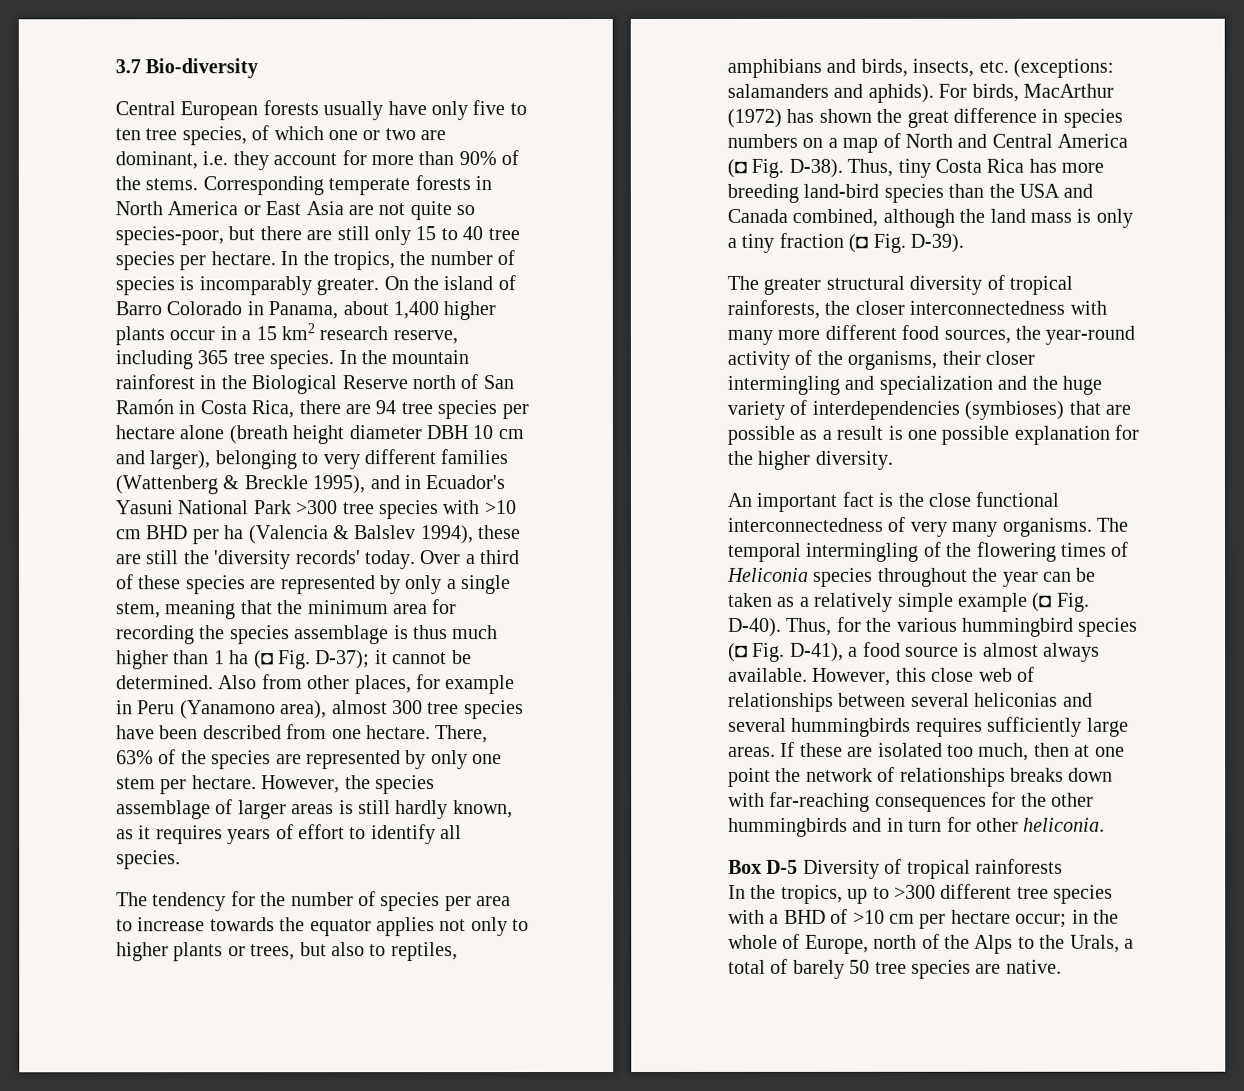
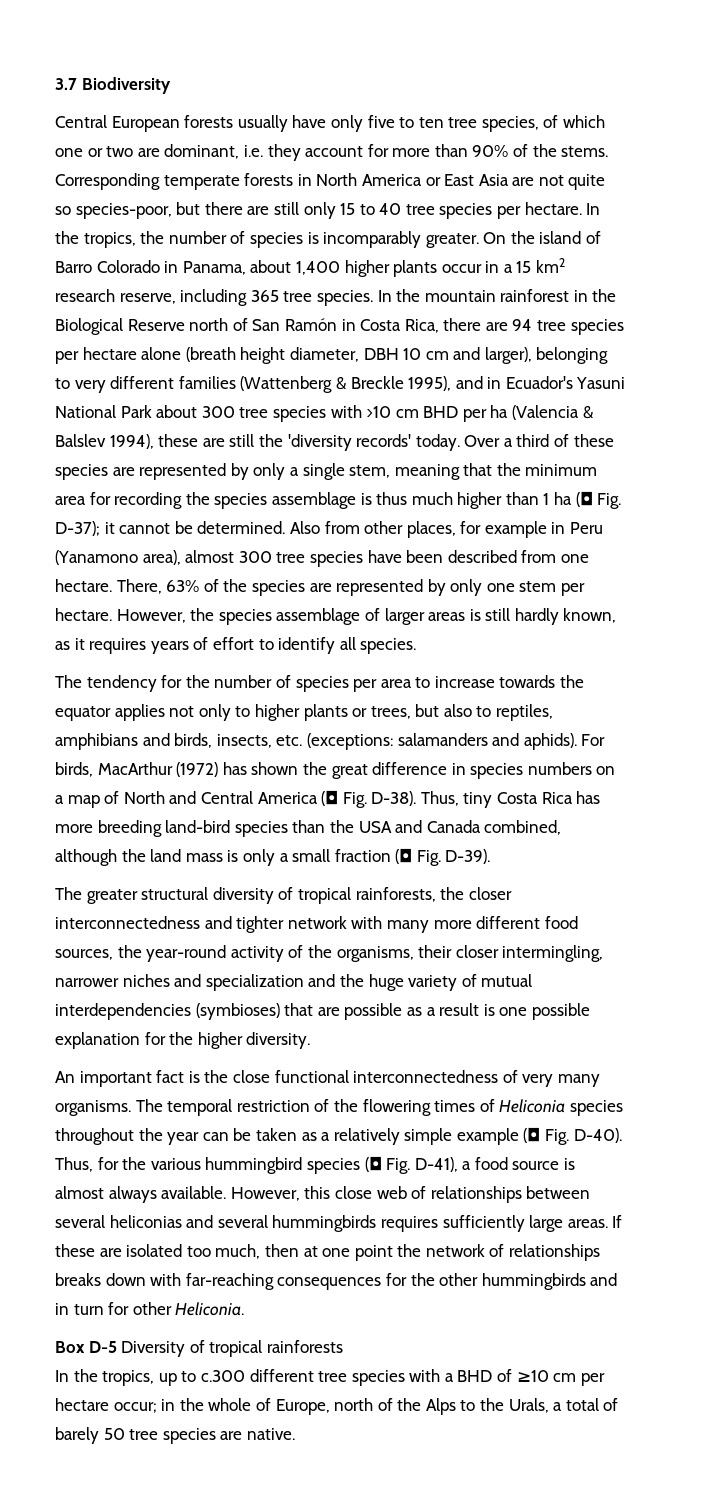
- 3.7 Bio-diversity
+ 3.7 Biodiversity
- In the mountain rainforest in the Biological Reserve north of San Ramón in Costa Rica, there are 94 tree species per hectare alone (breath height diameter DBH 10 cm and larger), belonging to very different families (Wattenberg & Breckle 1995), and in Ecuador's Yasuni National Park >300 tree species with >10 cm BHD per ha (Valencia & Balslev 1994), these are still the 'diversity records' today.
+ In the mountain rainforest in the Biological Reserve north of San Ramón in Costa Rica, there are 94 tree species per hectare alone (breath height diameter, DBH 10 cm and larger), belonging to very different families (Wattenberg & Breckle 1995), and in Ecuador's Yasuni National Park about 300 tree species with >10 cm BHD per ha (Valencia & Balslev 1994), these are still the 'diversity records' today.
- Thus, tiny Costa Rica has more breeding land-bird species than the USA and Canada combined, although the land mass is only a tiny fraction (◘ Fig. D-39).
+ Thus, tiny Costa Rica has more breeding land-bird species than the USA and Canada combined, although the land mass is only a small fraction (◘ Fig. D-39).
- The greater structural diversity of tropical rainforests, the closer interconnectedness with many more different food sources, the year-round activity of the organisms, their closer intermingling and specialization and the huge variety of interdependencies (symbioses) that are possible as a result is one possible explanation for the higher diversity.
+ The greater structural diversity of tropical rainforests, the closer interconnectedness and tighter network with many more different food sources, the year-round activity of the organisms, their closer intermingling, narrower niches and specialization and the huge variety of mutual interdependencies (symbioses) that are possible as a result is one possible explanation for the higher diversity.
- The temporal intermingling of the flowering times of Heliconia species throughout the year can be taken as a relatively simple example (◘ Fig. D-40).
+ The temporal restriction of the flowering times of Heliconia species throughout the year can be taken as a relatively simple example (◘ Fig. D-40).
- If these are isolated too much, then at one point the network of relationships breaks down with far-reaching consequences for the other hummingbirds and in turn for other heliconia.
+ If these are isolated too much, then at one point the network of relationships breaks down with far-reaching consequences for the other hummingbirds and in turn for other Heliconia.
- In the tropics, up to >300 different tree species with a BHD of >10 cm per hectare occur; in the whole of Europe, north of the Alps to the Urals, a total of barely 50 tree species are native.
+ In the tropics, up to c.300 different tree species with a BHD of ≥10 cm per hectare occur; in the whole of Europe, north of the Alps to the Urals, a total of barely 50 tree species are native.

